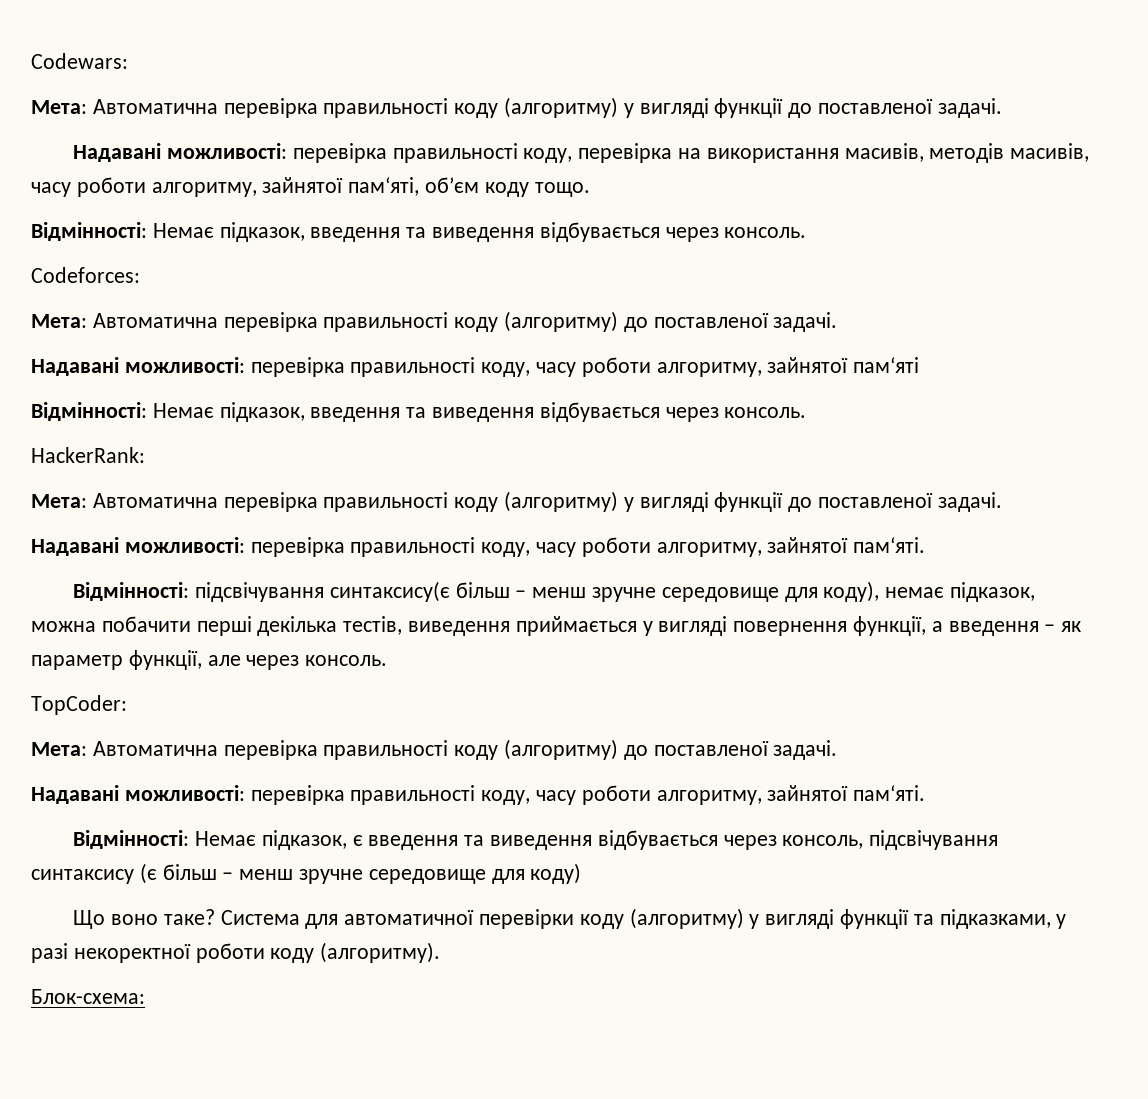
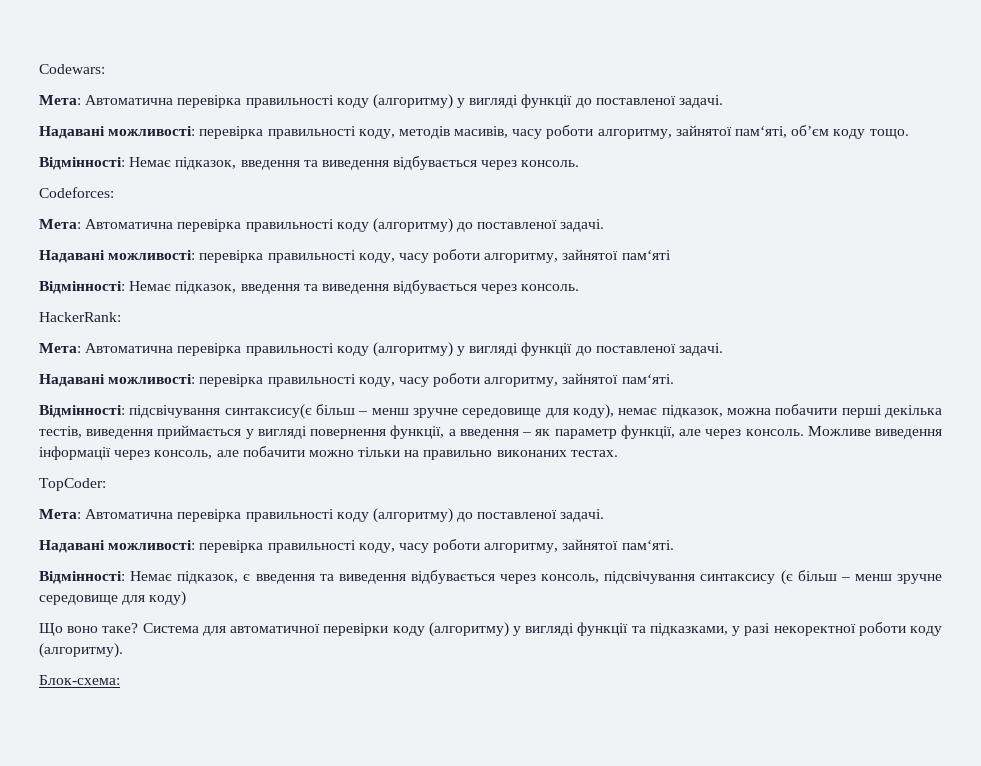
- Надавані можливості: перевірка правильності коду, перевірка на використання масивів, методів масивів, часу роботи алгоритму, зайнятої пам‘яті, об’єм коду тощо.
+ Надавані можливості: перевірка правильності коду, методів масивів, часу роботи алгоритму, зайнятої пам‘яті, об’єм коду тощо.
+ Можливе виведення інформації через консоль, але побачити можно тільки на правильно виконаних тестах.

